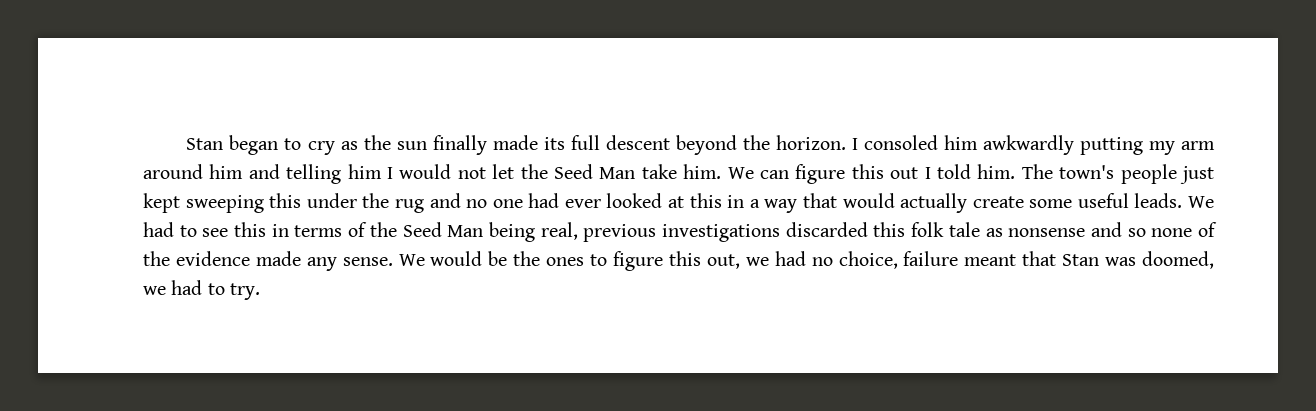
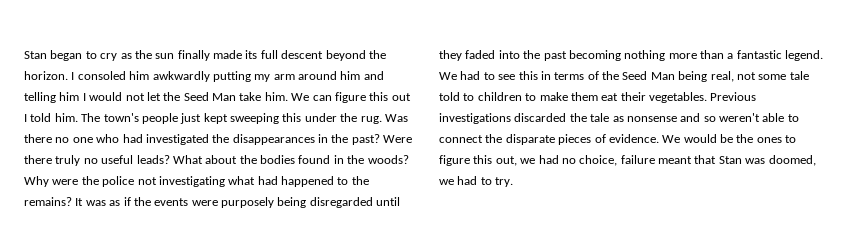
- The town's people just kept sweeping this under the rug and no one had ever looked at this in a way that would actually create some useful leads.
+ The town's people just kept sweeping this under the rug. Was there no one who had investigated the disappearances in the past? Were there truly no useful leads? What about the bodies found in the woods? Why were the police not investigating what had happened to the remains? It was as if the events were purposely being disregarded until they faded into the past becoming nothing more than a fantastic legend.
- We had to see this in terms of the Seed Man being real, previous investigations discarded this folk tale as nonsense and so none of the evidence made any sense.
+ We had to see this in terms of the Seed Man being real, not some tale told to children to make them eat their vegetables. Previous investigations discarded the tale as nonsense and so weren't able to connect the disparate pieces of evidence.

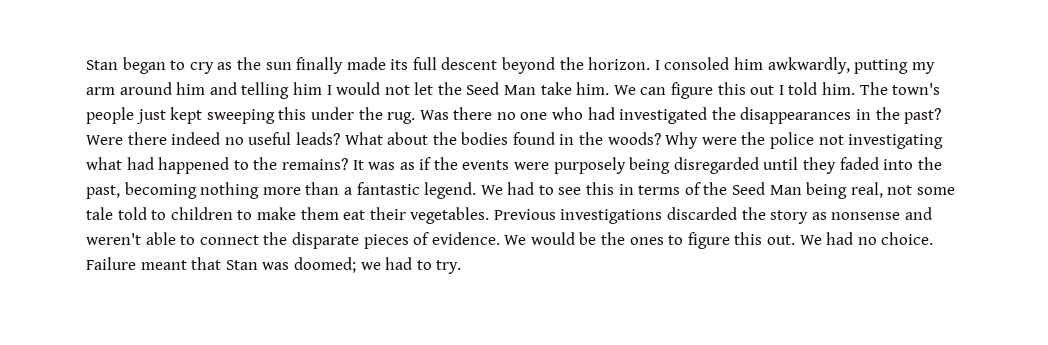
- I consoled him awkwardly putting my arm around him and telling him I would not let the Seed Man take him.
+ I consoled him awkwardly, putting my arm around him and telling him I would not let the Seed Man take him.
- Were there truly no useful leads?
+ Were there indeed no useful leads?
- It was as if the events were purposely being disregarded until they faded into the past becoming nothing more than a fantastic legend.
+ It was as if the events were purposely being disregarded until they faded into the past, becoming nothing more than a fantastic legend.
- Previous investigations discarded the tale as nonsense and so weren't able to connect the disparate pieces of evidence.
+ Previous investigations discarded the story as nonsense and weren't able to connect the disparate pieces of evidence.
- We would be the ones to figure this out, we had no choice, failure meant that Stan was doomed, we had to try.
+ We would be the ones to figure this out. We had no choice. Failure meant that Stan was doomed; we had to try.

